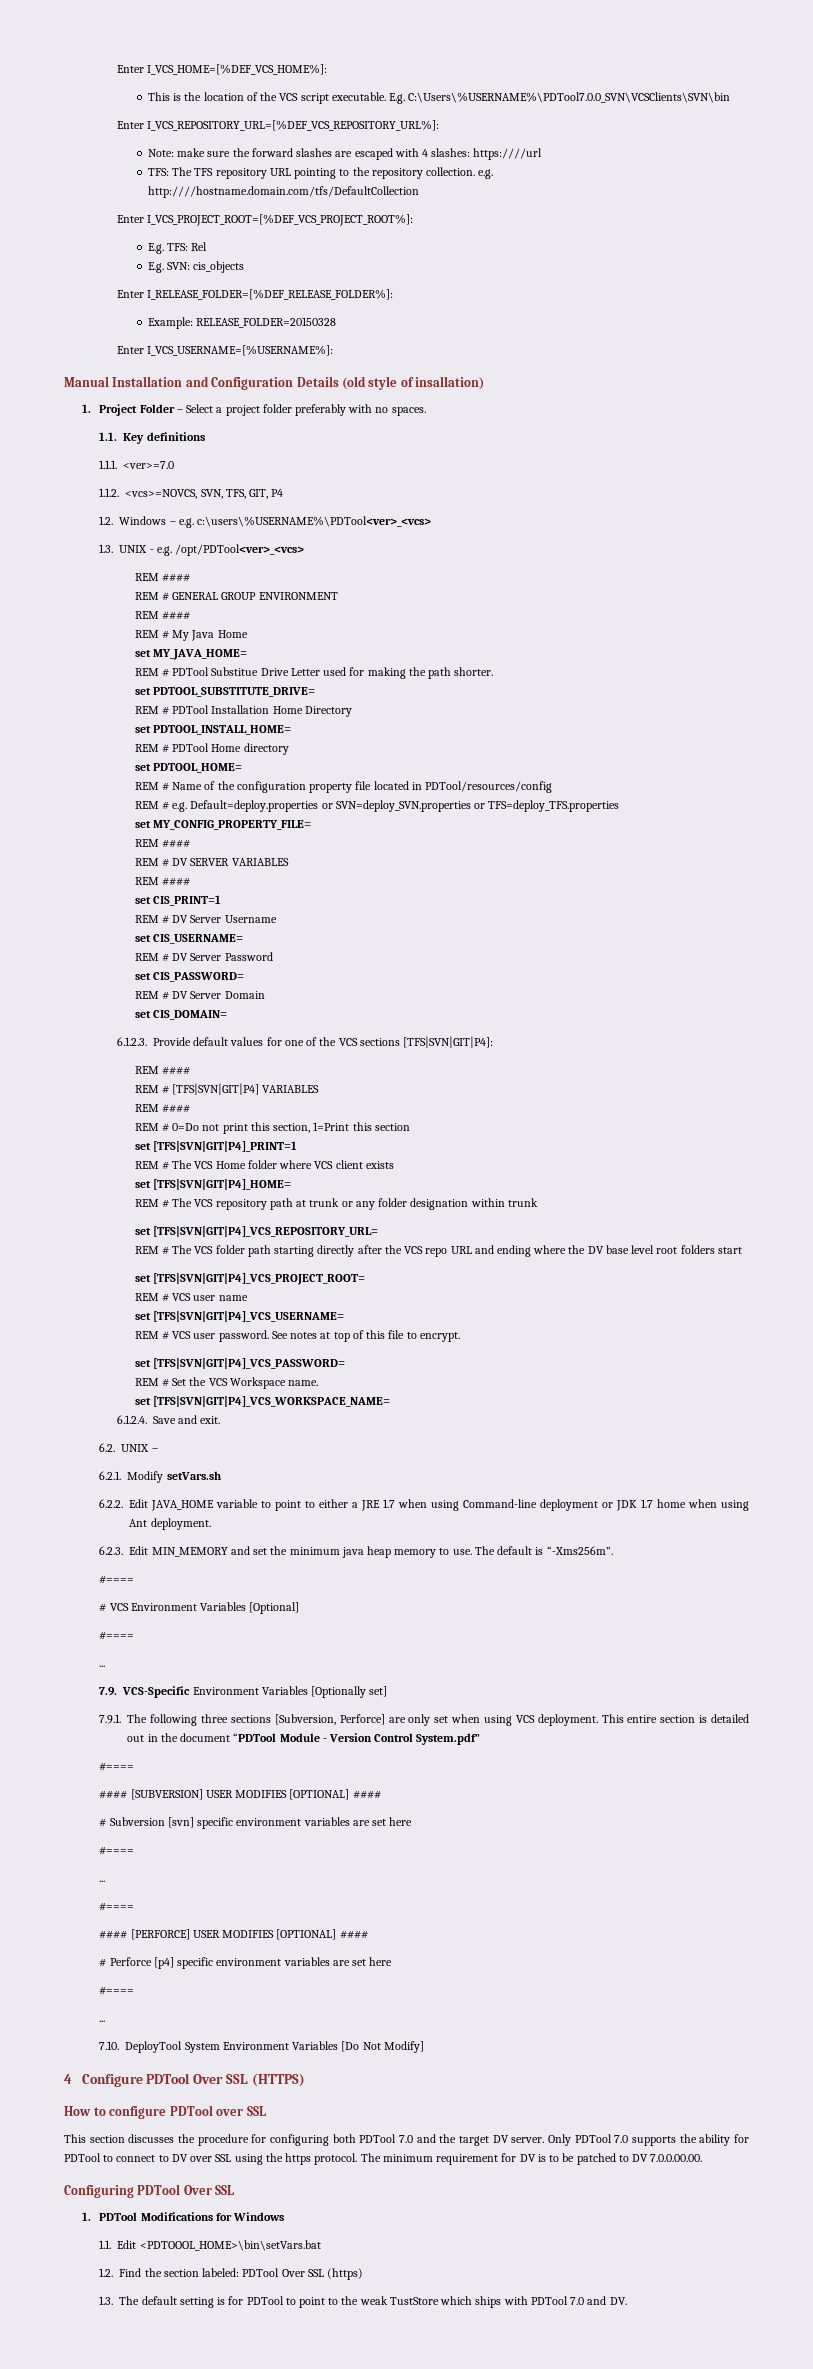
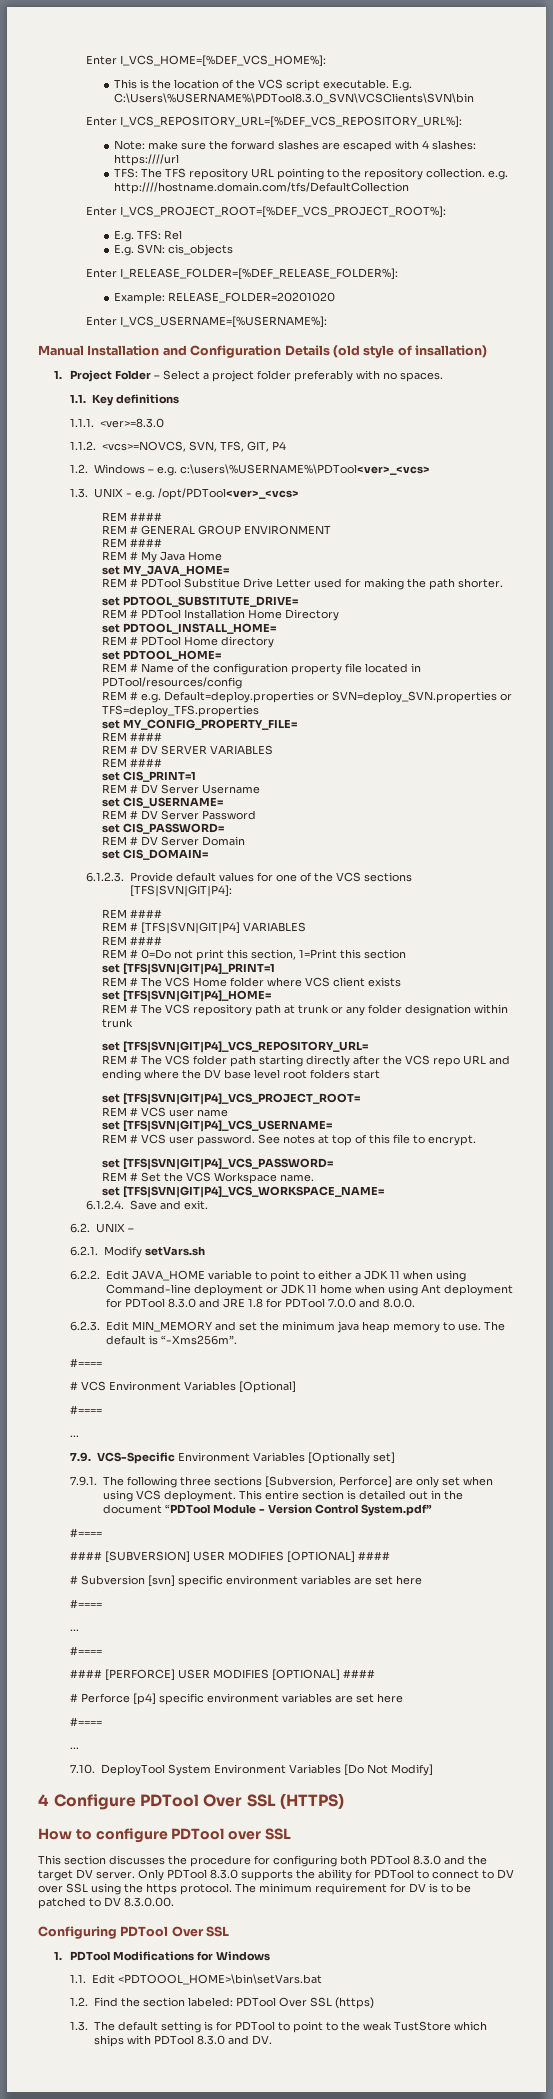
- E.g. C:\Users\%USERNAME%\PDTool7.0.0_SVN\VCSClients\SVN\bin
+ E.g. C:\Users\%USERNAME%\PDTool8.3.0_SVN\VCSClients\SVN\bin
- Example: RELEASE_FOLDER=20150328
+ Example: RELEASE_FOLDER=20201020
- 1.1.1. <ver>=7.0
+ 1.1.1. <ver>=8.3.0
- 6.2.2. Edit JAVA_HOME variable to point to either a JRE 1.7 when using Command-line deployment or JDK 1.7 home when using Ant deployment.
+ 6.2.2. Edit JAVA_HOME variable to point to either a JDK 11 when using Command-line deployment or JDK 11 home when using Ant deployment for PDTool 8.3.0 and JRE 1.8 for PDTool 7.0.0 and 8.0.0.
- This section discusses the procedure for configuring both PDTool 7.0 and the target DV server.
+ This section discusses the procedure for configuring both PDTool 8.3.0 and the target DV server.
- Only PDTool 7.0 supports the ability for PDTool to connect to DV over SSL using the https protocol.
+ Only PDTool 8.3.0 supports the ability for PDTool to connect to DV over SSL using the https protocol.
- The minimum requirement for DV is to be patched to DV 7.0.0.00.00.
+ The minimum requirement for DV is to be patched to DV 8.3.0.00.
- 1.3. The default setting is for PDTool to point to the weak TustStore which ships with PDTool 7.0 and DV.
+ 1.3. The default setting is for PDTool to point to the weak TustStore which ships with PDTool 8.3.0 and DV.

